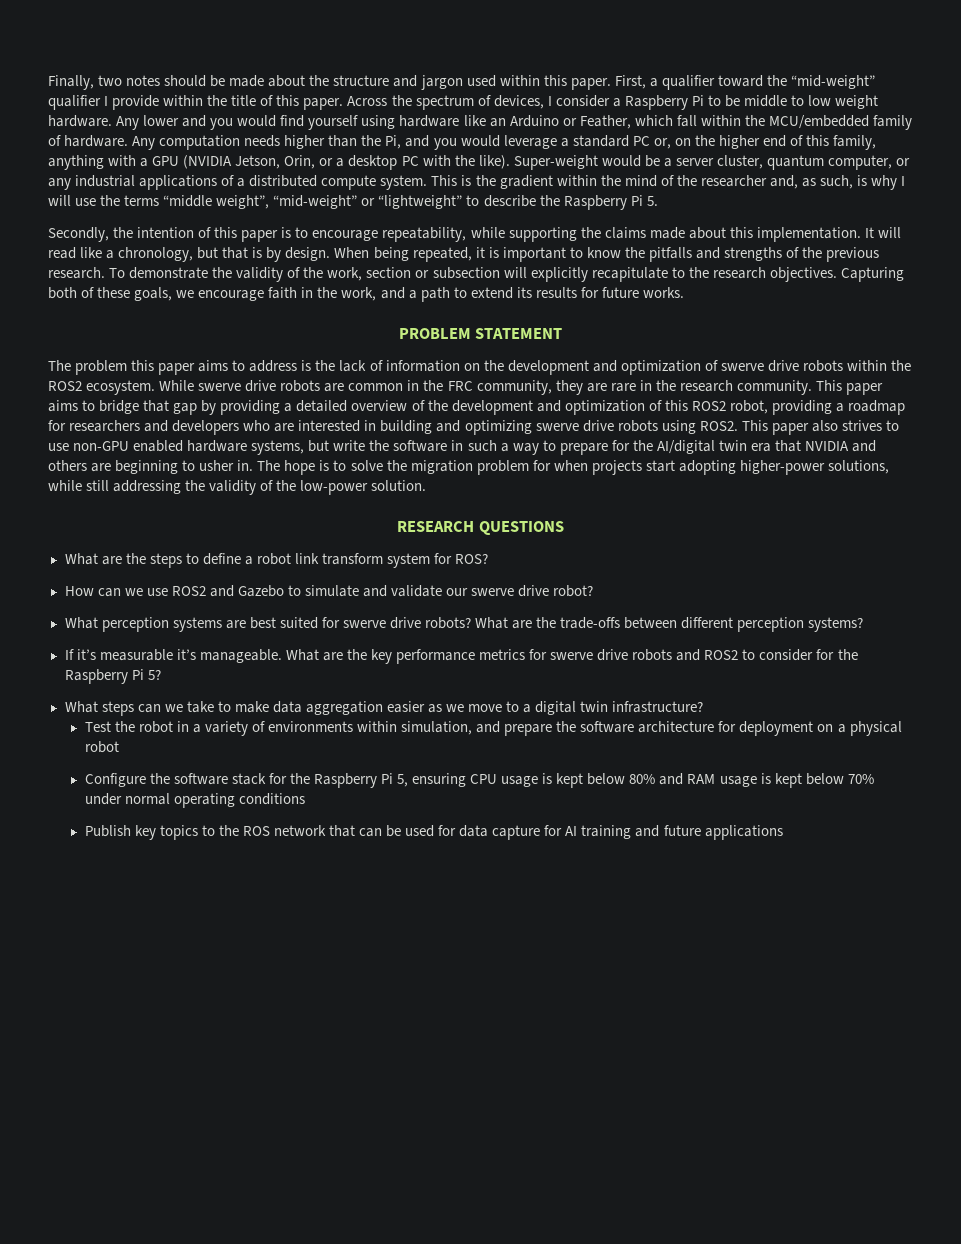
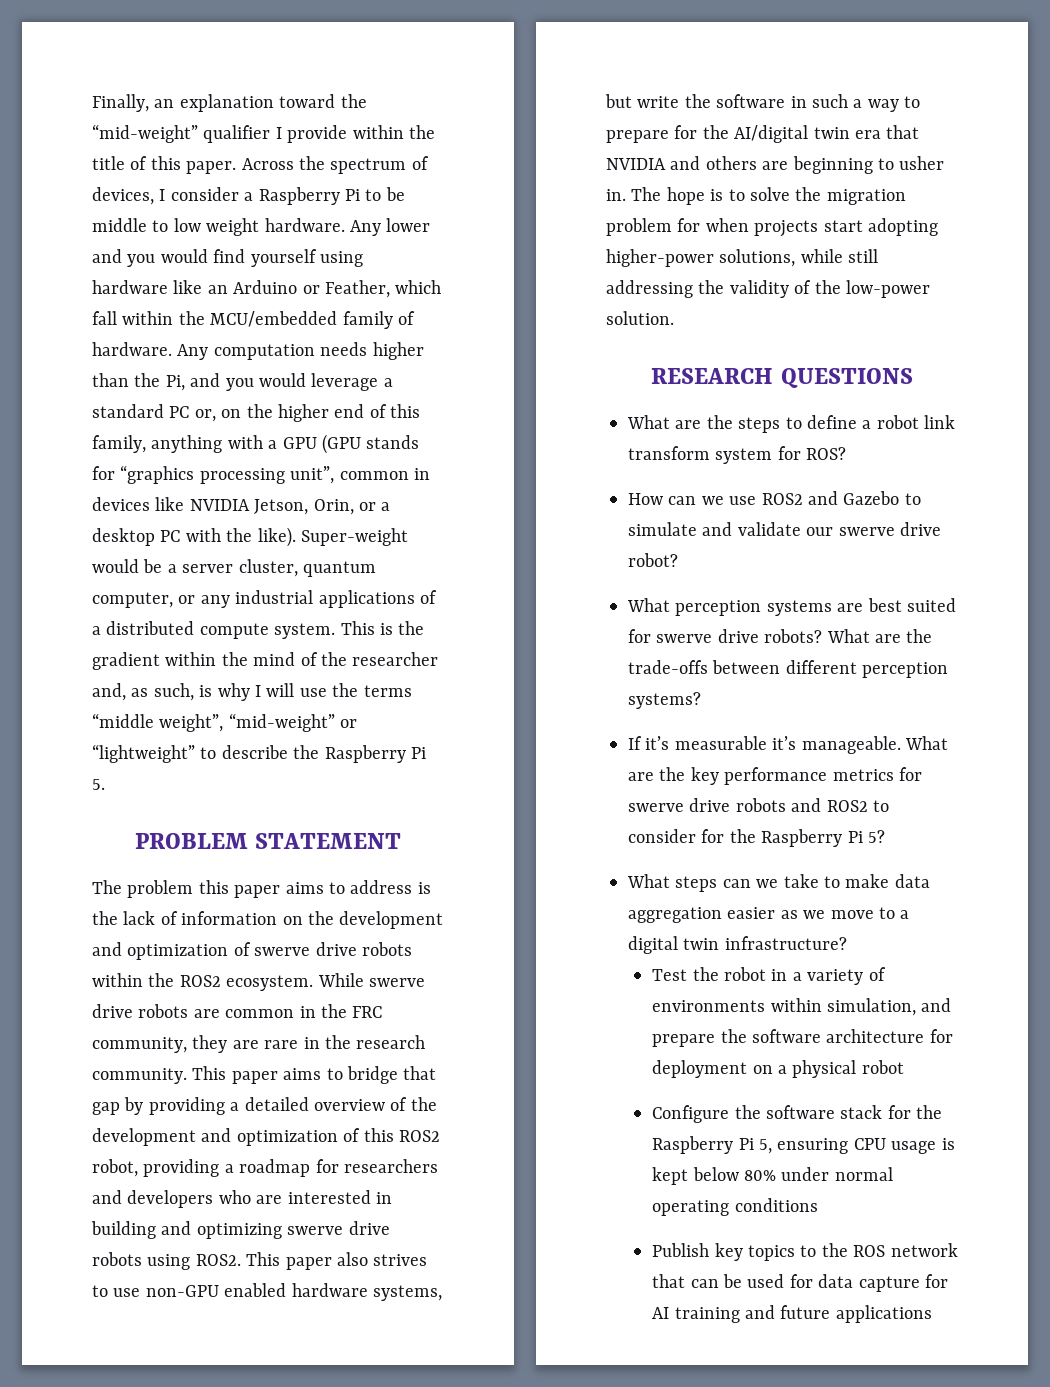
- Finally, two notes should be made about the structure and jargon used within this paper. First, a qualifier toward the “mid-weight” qualifier I provide within the title of this paper.
+ Finally, an explanation toward the “mid-weight” qualifier I provide within the title of this paper.
- Any computation needs higher than the Pi, and you would leverage a standard PC or, on the higher end of this family, anything with a GPU (NVIDIA Jetson, Orin, or a desktop PC with the like).
+ Any computation needs higher than the Pi, and you would leverage a standard PC or, on the higher end of this family, anything with a GPU (GPU stands for “graphics processing unit”, common in devices like NVIDIA Jetson, Orin, or a desktop PC with the like).
- Secondly, the intention of this paper is to encourage repeatability, while supporting the claims made about this implementation. It will read like a chronology, but that is by design. When being repeated, it is important to know the pitfalls and strengths of the previous research. To demonstrate the validity of the work, section or subsection will explicitly recapitulate to the research objectives. Capturing both of these goals, we encourage faith in the work, and a path to extend its results for future works.
- Configure the software stack for the Raspberry Pi 5, ensuring CPU usage is kept below 80% and RAM usage is kept below 70% under normal operating conditions
+ Configure the software stack for the Raspberry Pi 5, ensuring CPU usage is kept below 80% under normal operating conditions

